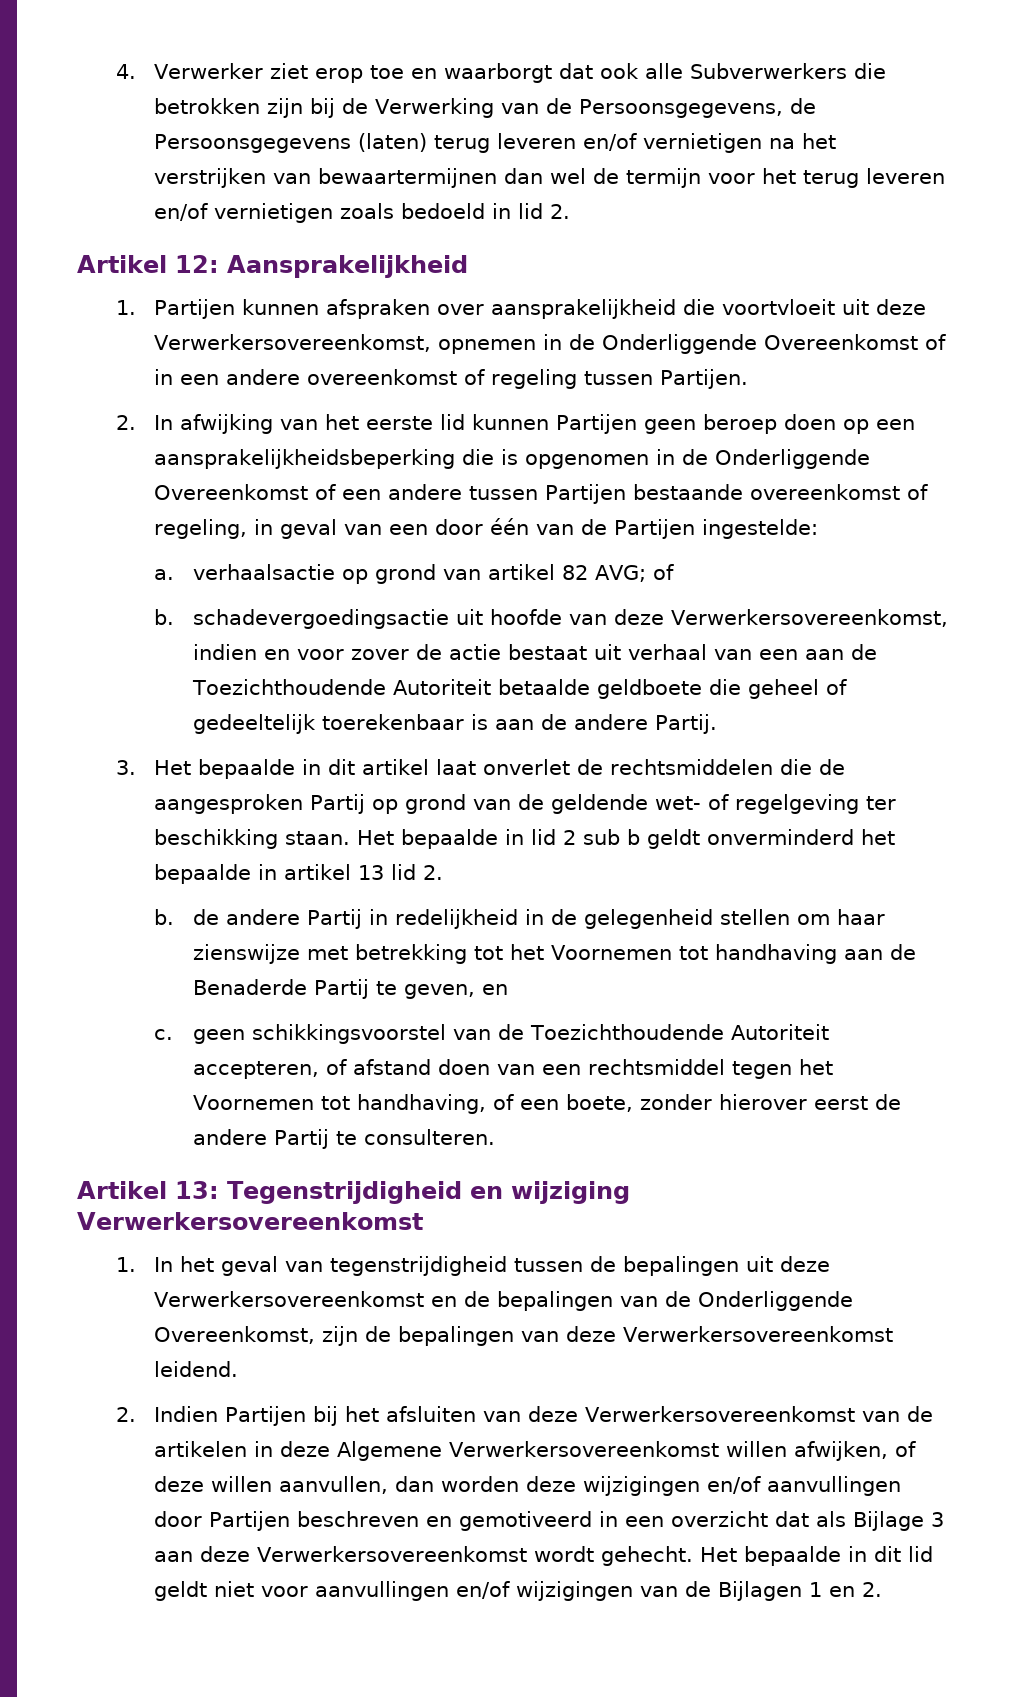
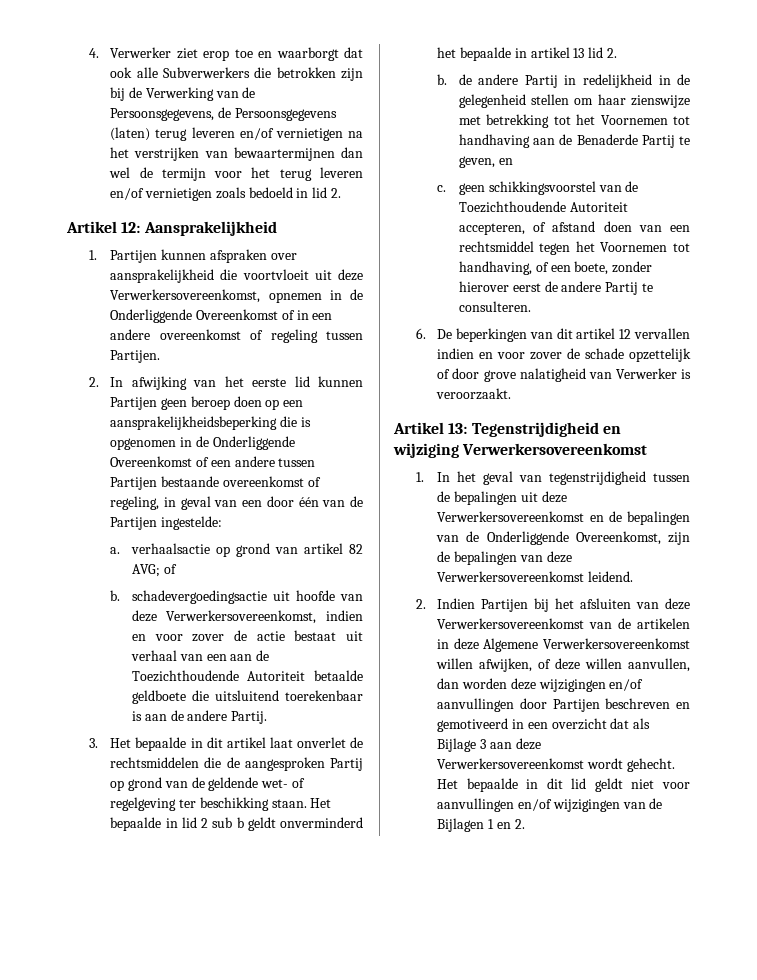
- b. schadevergoedingsactie uit hoofde van deze Verwerkersovereenkomst, indien en voor zover de actie bestaat uit verhaal van een aan de Toezichthoudende Autoriteit betaalde geldboete die geheel of gedeeltelijk toerekenbaar is aan de andere Partij.
+ b. schadevergoedingsactie uit hoofde van deze Verwerkersovereenkomst, indien en voor zover de actie bestaat uit verhaal van een aan de Toezichthoudende Autoriteit betaalde geldboete die uitsluitend toerekenbaar is aan de andere Partij.
+ 6. De beperkingen van dit artikel 12 vervallen indien en voor zover de schade opzettelijk of door grove nalatigheid van Verwerker is veroorzaakt.

